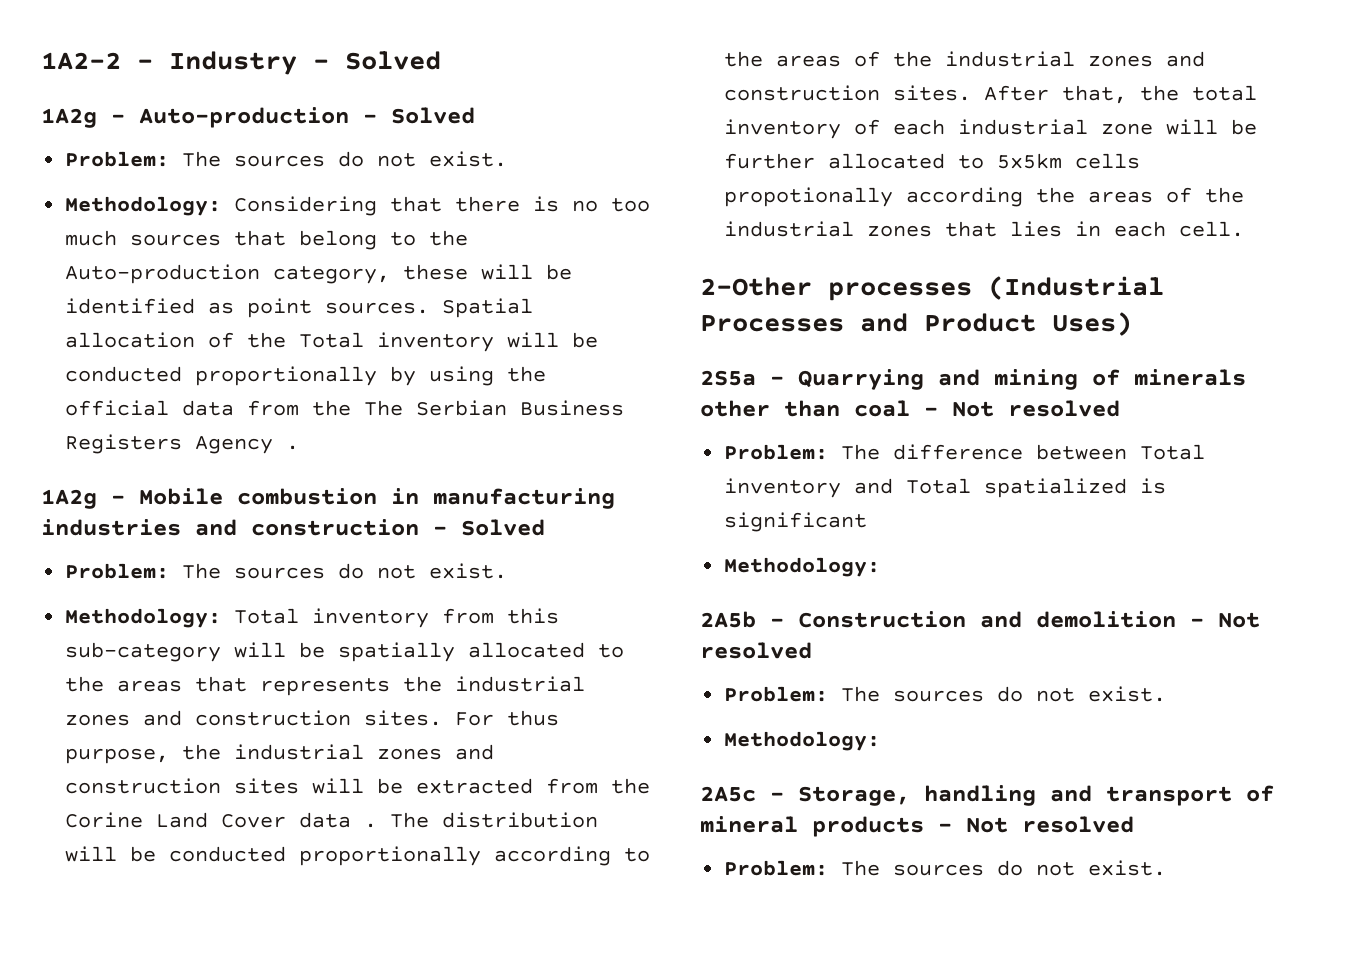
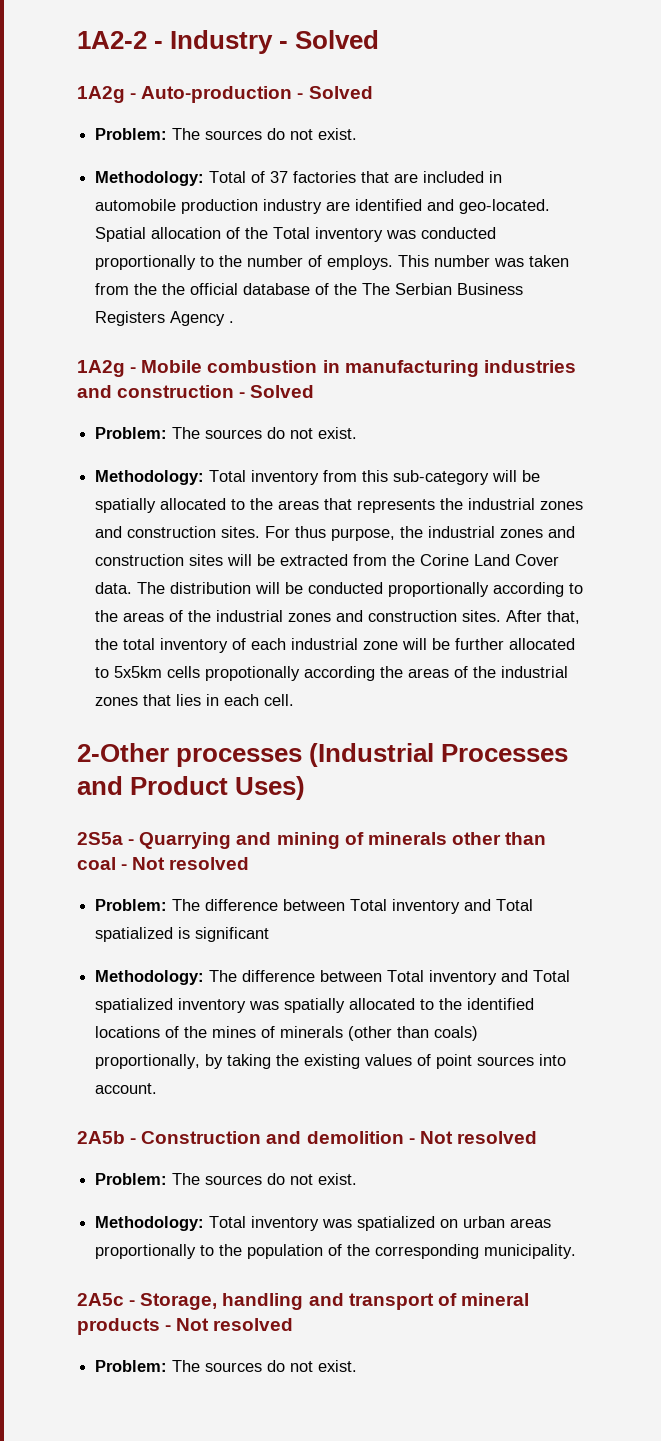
- Methodology: Considering that there is no too much sources that belong to the Auto-production category, these will be identified as point sources.
+ Methodology: Total of 37 factories that are included in automobile production industry are identified and geo-located.
- Spatial allocation of the Total inventory will be conducted proportionally by using the official data from the The Serbian Business Registers Agency .
+ Spatial allocation of the Total inventory was conducted proportionally to the number of employs. This number was taken from the the official database of the The Serbian Business Registers Agency .
- For thus purpose, the industrial zones and construction sites will be extracted from the Corine Land Cover data .
+ For thus purpose, the industrial zones and construction sites will be extracted from the Corine Land Cover data.
  Problem: The difference between Total inventory and Total spatialized is significant
- Methodology:
+ Methodology: The difference between Total inventory and Total spatialized inventory was spatially allocated to the identified locations of the mines of minerals (other than coals) proportionally, by taking the existing values of point sources into account.
  2A5b - Construction and demolition - Not resolved
  Problem: The sources do not exist.
- Methodology:
+ Methodology: Total inventory was spatialized on urban areas proportionally to the population of the corresponding municipality.

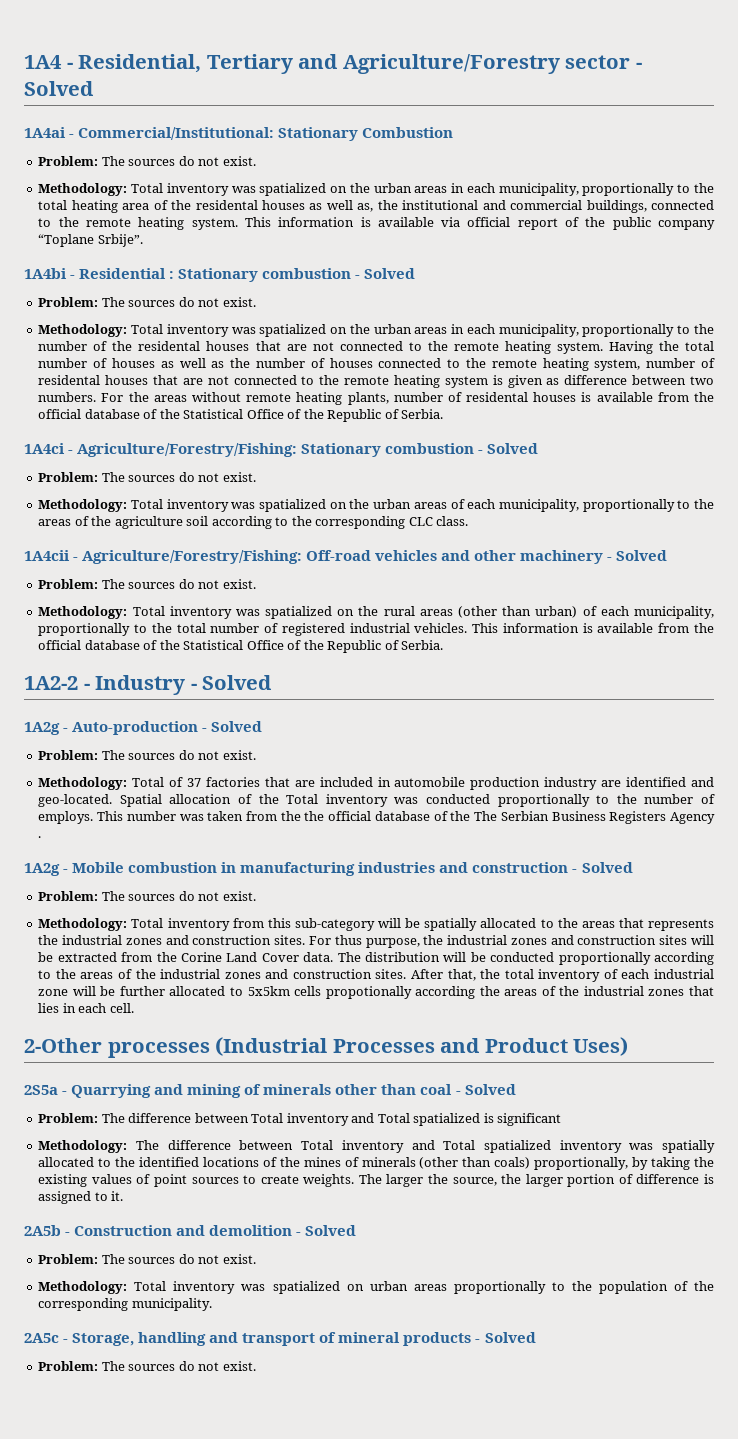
+ 1A4 - Residential, Tertiary and Agriculture/Forestry sector - Solved
+ 1A4ai - Commercial/Institutional: Stationary Combustion
+ Problem: The sources do not exist.
+ Methodology: Total inventory was spatialized on the urban areas in each municipality, proportionally to the total heating area of the residental houses as well as, the institutional and commercial buildings, connected to the remote heating system. This information is available via official report of the public company “Toplane Srbije”.
+ 1A4bi - Residential : Stationary combustion - Solved
+ Problem: The sources do not exist.
+ Methodology: Total inventory was spatialized on the urban areas in each municipality, proportionally to the number of the residental houses that are not connected to the remote heating system. Having the total number of houses as well as the number of houses connected to the remote heating system, number of residental houses that are not connected to the remote heating system is given as difference between two numbers. For the areas without remote heating plants, number of residental houses is available from the official database of the Statistical Office of the Republic of Serbia.
+ 1A4ci - Agriculture/Forestry/Fishing: Stationary combustion - Solved
+ Problem: The sources do not exist.
+ Methodology: Total inventory was spatialized on the urban areas of each municipality, proportionally to the areas of the agriculture soil according to the corresponding CLC class.
+ 1A4cii - Agriculture/Forestry/Fishing: Off-road vehicles and other machinery - Solved
+ Problem: The sources do not exist.
+ Methodology: Total inventory was spatialized on the rural areas (other than urban) of each municipality, proportionally to the total number of registered industrial vehicles. This information is available from the official database of the Statistical Office of the Republic of Serbia.
- 2S5a - Quarrying and mining of minerals other than coal - Not resolved
+ 2S5a - Quarrying and mining of minerals other than coal - Solved
- Methodology: The difference between Total inventory and Total spatialized inventory was spatially allocated to the identified locations of the mines of minerals (other than coals) proportionally, by taking the existing values of point sources into account.
+ Methodology: The difference between Total inventory and Total spatialized inventory was spatially allocated to the identified locations of the mines of minerals (other than coals) proportionally, by taking the existing values of point sources to create weights. The larger the source, the larger portion of difference is assigned to it.
- 2A5b - Construction and demolition - Not resolved
+ 2A5b - Construction and demolition - Solved
- 2A5c - Storage, handling and transport of mineral products - Not resolved
+ 2A5c - Storage, handling and transport of mineral products - Solved

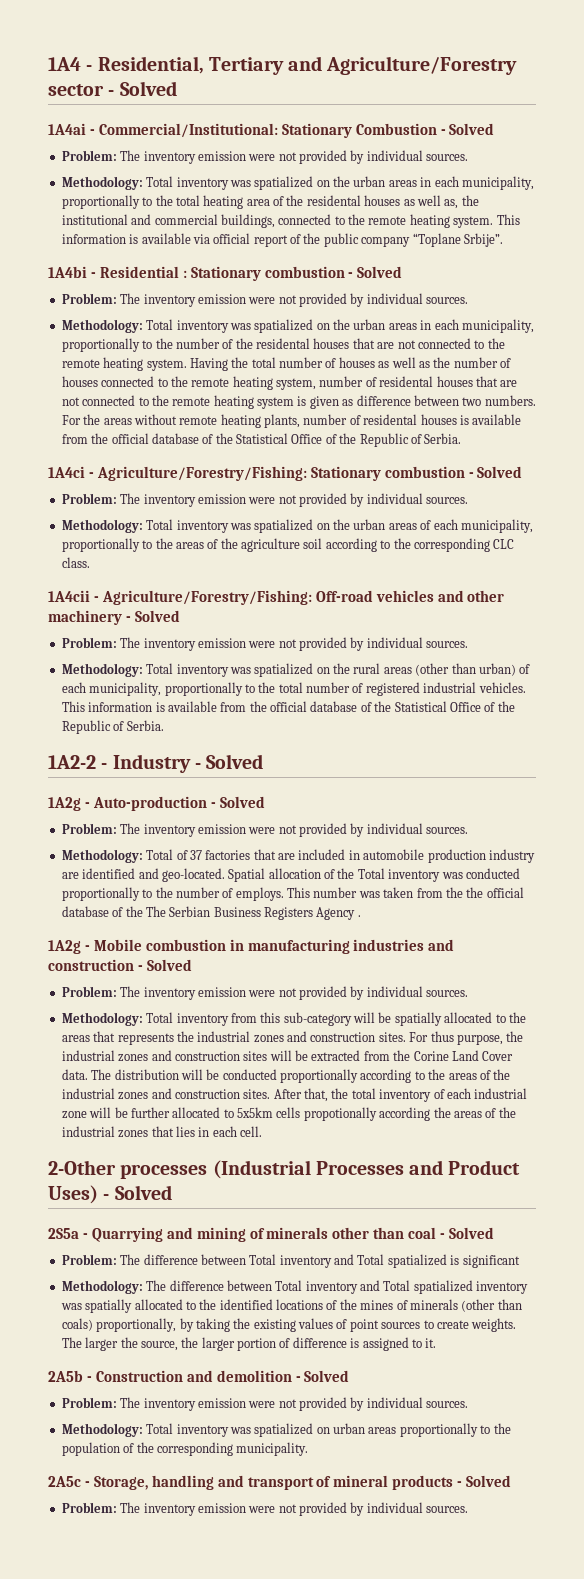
- 1A4ai - Commercial/Institutional: Stationary Combustion
- Problem: The sources do not exist.
+ 1A4ai - Commercial/Institutional: Stationary Combustion - Solved
+ Problem: The inventory emission were not provided by individual sources.
  1A4bi - Residential : Stationary combustion - Solved
- Problem: The sources do not exist.
+ Problem: The inventory emission were not provided by individual sources.
  1A4ci - Agriculture/Forestry/Fishing: Stationary combustion - Solved
- Problem: The sources do not exist.
+ Problem: The inventory emission were not provided by individual sources.
  1A4cii - Agriculture/Forestry/Fishing: Off-road vehicles and other machinery - Solved
- Problem: The sources do not exist.
+ Problem: The inventory emission were not provided by individual sources.
  1A2g - Auto-production - Solved
- Problem: The sources do not exist.
+ Problem: The inventory emission were not provided by individual sources.
  1A2g - Mobile combustion in manufacturing industries and construction - Solved
- Problem: The sources do not exist.
+ Problem: The inventory emission were not provided by individual sources.
- 2-Other processes (Industrial Processes and Product Uses)
+ 2-Other processes (Industrial Processes and Product Uses) - Solved
  2A5b - Construction and demolition - Solved
- Problem: The sources do not exist.
+ Problem: The inventory emission were not provided by individual sources.
  2A5c - Storage, handling and transport of mineral products - Solved
- Problem: The sources do not exist.
+ Problem: The inventory emission were not provided by individual sources.

